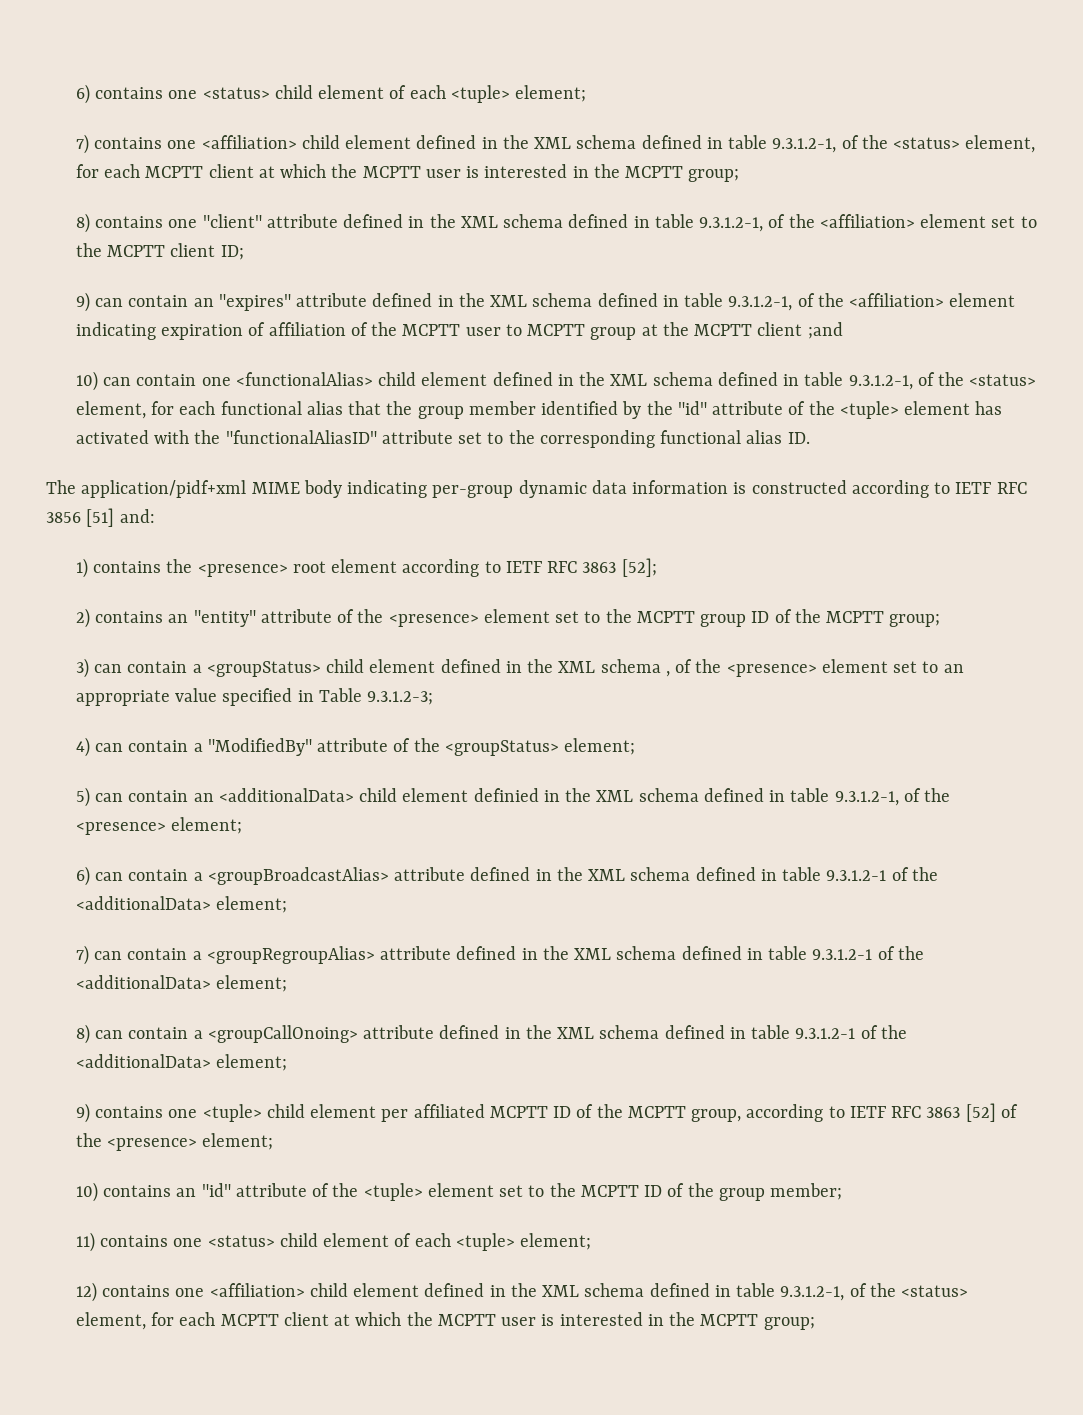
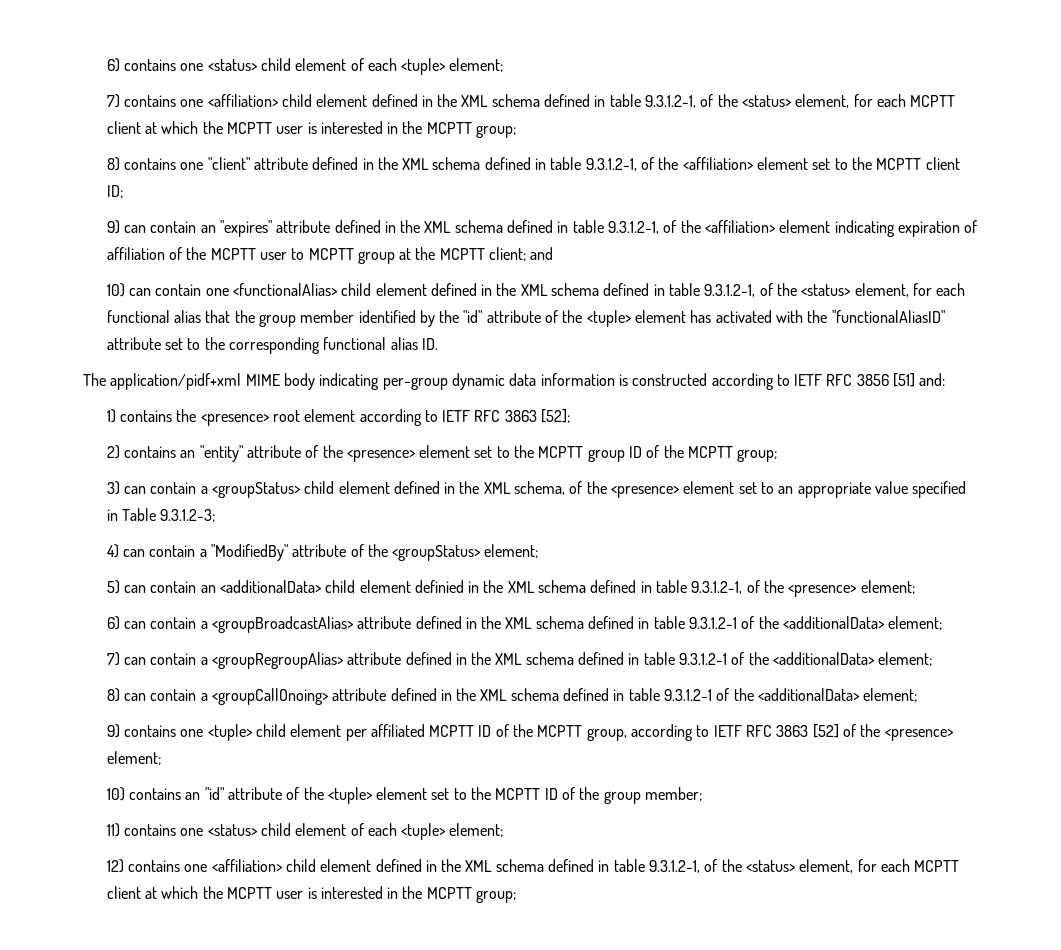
- 9) can contain an "expires" attribute defined in the XML schema defined in table 9.3.1.2-1, of the <affiliation> element indicating expiration of affiliation of the MCPTT user to MCPTT group at the MCPTT client ;and
+ 9) can contain an "expires" attribute defined in the XML schema defined in table 9.3.1.2-1, of the <affiliation> element indicating expiration of affiliation of the MCPTT user to MCPTT group at the MCPTT client; and
- 3) can contain a <groupStatus> child element defined in the XML schema , of the <presence> element set to an appropriate value specified in Table 9.3.1.2-3;
+ 3) can contain a <groupStatus> child element defined in the XML schema, of the <presence> element set to an appropriate value specified in Table 9.3.1.2-3;

